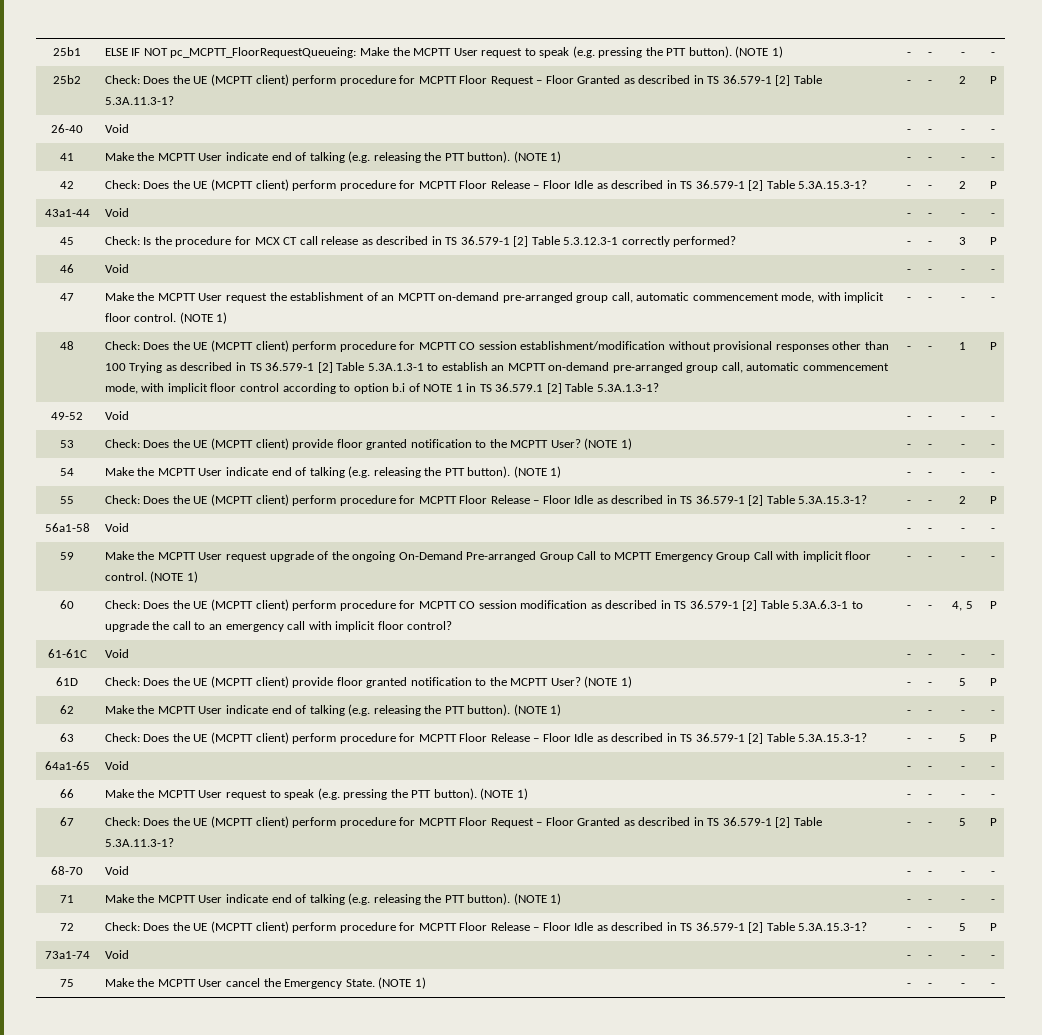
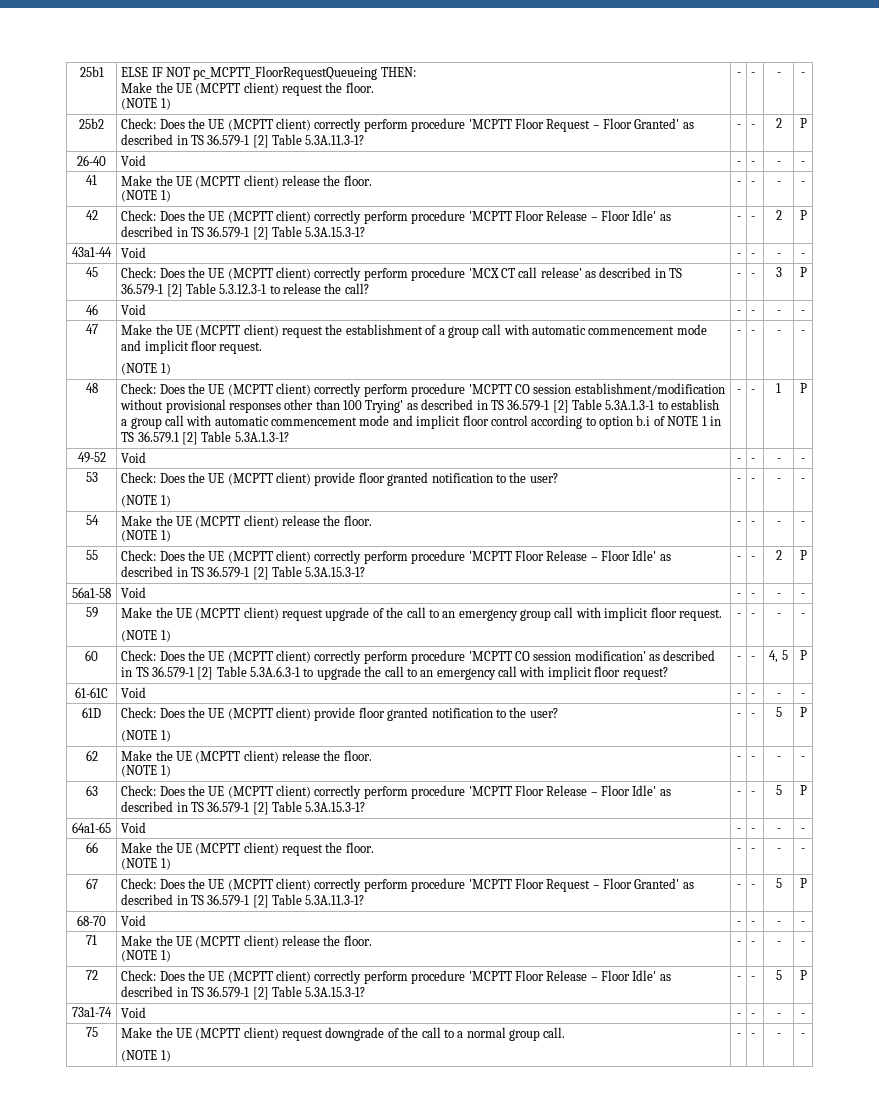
- 25b1 | ELSE IF NOT pc_MCPTT_FloorRequestQueueing: Make the MCPTT User request to speak (e.g. pressing the PTT button). (NOTE 1) | - | - | - | -
+ 25b1 | ELSE IF NOT pc_MCPTT_FloorRequestQueueing THEN:
+ Make the UE (MCPTT client) request the floor.
+ (NOTE 1) | - | - | - | -
- 25b2 | Check: Does the UE (MCPTT client) perform procedure for MCPTT Floor Request – Floor Granted as described in TS 36.579-1 [2] Table 5.3A.11.3-1? | - | - | 2 | P
+ 25b2 | Check: Does the UE (MCPTT client) correctly perform procedure 'MCPTT Floor Request – Floor Granted' as described in TS 36.579-1 [2] Table 5.3A.11.3-1? | - | - | 2 | P
- 41 | Make the MCPTT User indicate end of talking (e.g. releasing the PTT button). (NOTE 1) | - | - | - | -
+ 41 | Make the UE (MCPTT client) release the floor.
+ (NOTE 1) | - | - | - | -
- 42 | Check: Does the UE (MCPTT client) perform procedure for MCPTT Floor Release – Floor Idle as described in TS 36.579-1 [2] Table 5.3A.15.3-1? | - | - | 2 | P
+ 42 | Check: Does the UE (MCPTT client) correctly perform procedure 'MCPTT Floor Release – Floor Idle' as described in TS 36.579-1 [2] Table 5.3A.15.3-1? | - | - | 2 | P
- 45 | Check: Is the procedure for MCX CT call release as described in TS 36.579-1 [2] Table 5.3.12.3-1 correctly performed? | - | - | 3 | P
+ 45 | Check: Does the UE (MCPTT client) correctly perform procedure 'MCX CT call release' as described in TS 36.579-1 [2] Table 5.3.12.3-1 to release the call? | - | - | 3 | P
- 47 | Make the MCPTT User request the establishment of an MCPTT on-demand pre-arranged group call, automatic commencement mode, with implicit floor control. (NOTE 1) | - | - | - | -
+ 47 | Make the UE (MCPTT client) request the establishment of a group call with automatic commencement mode and implicit floor request.
+ (NOTE 1) | - | - | - | -
- Check: Does the UE (MCPTT client) perform procedure for MCPTT CO session establishment/modification without provisional responses other than 100 Trying as described in TS 36.579-1 [2] Table 5.3A.1.3-1 to establish an MCPTT on-demand pre-arranged group call, automatic commencement mode, with implicit floor control according to option b.i of NOTE 1 in TS 36.579.1 [2] Table 5.3A.1.3-1?
+ Check: Does the UE (MCPTT client) correctly perform procedure 'MCPTT CO session establishment/modification without provisional responses other than 100 Trying' as described in TS 36.579-1 [2] Table 5.3A.1.3-1 to establish a group call with automatic commencement mode and implicit floor control according to option b.i of NOTE 1 in TS 36.579.1 [2] Table 5.3A.1.3-1?
- 53 | Check: Does the UE (MCPTT client) provide floor granted notification to the MCPTT User? (NOTE 1) | - | - | - | -
+ 53 | Check: Does the UE (MCPTT client) provide floor granted notification to the user?
+ (NOTE 1) | - | - | - | -
- 54 | Make the MCPTT User indicate end of talking (e.g. releasing the PTT button). (NOTE 1) | - | - | - | -
+ 54 | Make the UE (MCPTT client) release the floor.
+ (NOTE 1) | - | - | - | -
- 55 | Check: Does the UE (MCPTT client) perform procedure for MCPTT Floor Release – Floor Idle as described in TS 36.579-1 [2] Table 5.3A.15.3-1? | - | - | 2 | P
+ 55 | Check: Does the UE (MCPTT client) correctly perform procedure 'MCPTT Floor Release – Floor Idle' as described in TS 36.579-1 [2] Table 5.3A.15.3-1? | - | - | 2 | P
- 59 | Make the MCPTT User request upgrade of the ongoing On-Demand Pre-arranged Group Call to MCPTT Emergency Group Call with implicit floor control. (NOTE 1) | - | - | - | -
+ 59 | Make the UE (MCPTT client) request upgrade of the call to an emergency group call with implicit floor request.
+ (NOTE 1) | - | - | - | -
- 60 | Check: Does the UE (MCPTT client) perform procedure for MCPTT CO session modification as described in TS 36.579-1 [2] Table 5.3A.6.3-1 to upgrade the call to an emergency call with implicit floor control? | - | - | 4, 5 | P
+ 60 | Check: Does the UE (MCPTT client) correctly perform procedure 'MCPTT CO session modification' as described in TS 36.579-1 [2] Table 5.3A.6.3-1 to upgrade the call to an emergency call with implicit floor request? | - | - | 4, 5 | P
- 61D | Check: Does the UE (MCPTT client) provide floor granted notification to the MCPTT User? (NOTE 1) | - | - | 5 | P
+ 61D | Check: Does the UE (MCPTT client) provide floor granted notification to the user?
+ (NOTE 1) | - | - | 5 | P
- 62 | Make the MCPTT User indicate end of talking (e.g. releasing the PTT button). (NOTE 1) | - | - | - | -
+ 62 | Make the UE (MCPTT client) release the floor.
+ (NOTE 1) | - | - | - | -
- 63 | Check: Does the UE (MCPTT client) perform procedure for MCPTT Floor Release – Floor Idle as described in TS 36.579-1 [2] Table 5.3A.15.3-1? | - | - | 5 | P
+ 63 | Check: Does the UE (MCPTT client) correctly perform procedure 'MCPTT Floor Release – Floor Idle' as described in TS 36.579-1 [2] Table 5.3A.15.3-1? | - | - | 5 | P
- 66 | Make the MCPTT User request to speak (e.g. pressing the PTT button). (NOTE 1) | - | - | - | -
+ 66 | Make the UE (MCPTT client) request the floor.
+ (NOTE 1) | - | - | - | -
- 67 | Check: Does the UE (MCPTT client) perform procedure for MCPTT Floor Request – Floor Granted as described in TS 36.579-1 [2] Table 5.3A.11.3-1? | - | - | 5 | P
+ 67 | Check: Does the UE (MCPTT client) correctly perform procedure 'MCPTT Floor Request – Floor Granted' as described in TS 36.579-1 [2] Table 5.3A.11.3-1? | - | - | 5 | P
- 71 | Make the MCPTT User indicate end of talking (e.g. releasing the PTT button). (NOTE 1) | - | - | - | -
+ 71 | Make the UE (MCPTT client) release the floor.
+ (NOTE 1) | - | - | - | -
- 72 | Check: Does the UE (MCPTT client) perform procedure for MCPTT Floor Release – Floor Idle as described in TS 36.579-1 [2] Table 5.3A.15.3-1? | - | - | 5 | P
+ 72 | Check: Does the UE (MCPTT client) correctly perform procedure 'MCPTT Floor Release – Floor Idle' as described in TS 36.579-1 [2] Table 5.3A.15.3-1? | - | - | 5 | P
- 75 | Make the MCPTT User cancel the Emergency State. (NOTE 1) | - | - | - | -
+ 75 | Make the UE (MCPTT client) request downgrade of the call to a normal group call.
+ (NOTE 1) | - | - | - | -

